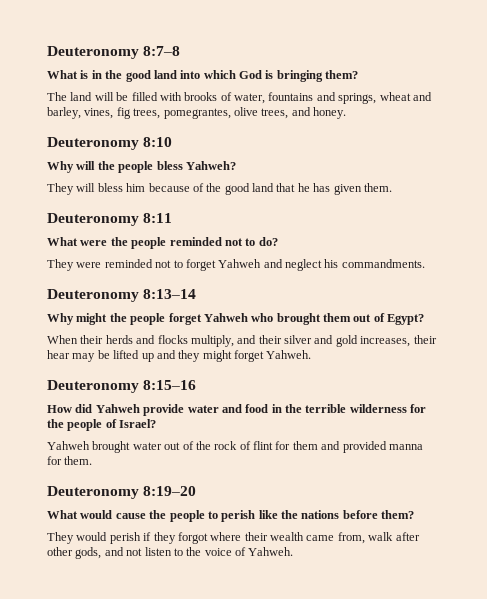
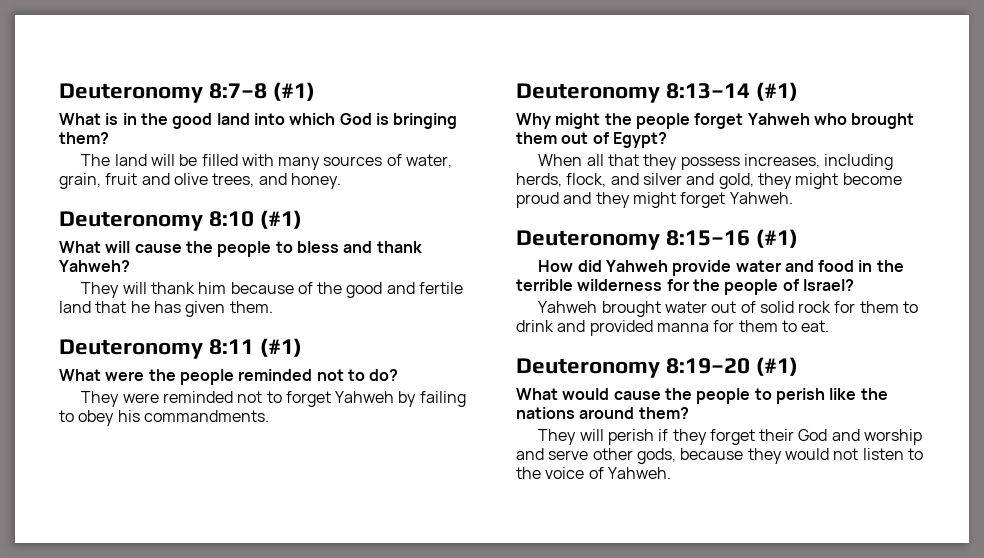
- Deuteronomy 8:7–8
+ Deuteronomy 8:7–8 (#1)
- The land will be filled with brooks of water, fountains and springs, wheat and barley, vines, fig trees, pomegrantes, olive trees, and honey.
+ The land will be filled with many sources of water, grain, fruit and olive trees, and honey.
- Deuteronomy 8:10
- Why will the people bless Yahweh?
+ Deuteronomy 8:10 (#1)
+ What will cause the people to bless and thank Yahweh?
- They will bless him because of the good land that he has given them.
+ They will thank him because of the good and fertile land that he has given them.
- Deuteronomy 8:11
+ Deuteronomy 8:11 (#1)
- They were reminded not to forget Yahweh and neglect his commandments.
+ They were reminded not to forget Yahweh by failing to obey his commandments.
- Deuteronomy 8:13–14
+ Deuteronomy 8:13–14 (#1)
- When their herds and flocks multiply, and their silver and gold increases, their hear may be lifted up and they might forget Yahweh.
+ When all that they possess increases, including herds, flock, and silver and gold, they might become proud and they might forget Yahweh.
- Deuteronomy 8:15–16
+ Deuteronomy 8:15–16 (#1)
- Yahweh brought water out of the rock of flint for them and provided manna for them.
+ Yahweh brought water out of solid rock for them to drink and provided manna for them to eat.
- Deuteronomy 8:19–20
+ Deuteronomy 8:19–20 (#1)
- What would cause the people to perish like the nations before them?
+ What would cause the people to perish like the nations around them?
- They would perish if they forgot where their wealth came from, walk after other gods, and not listen to the voice of Yahweh.
+ They will perish if they forget their God and worship and serve other gods, because they would not listen to the voice of Yahweh.

